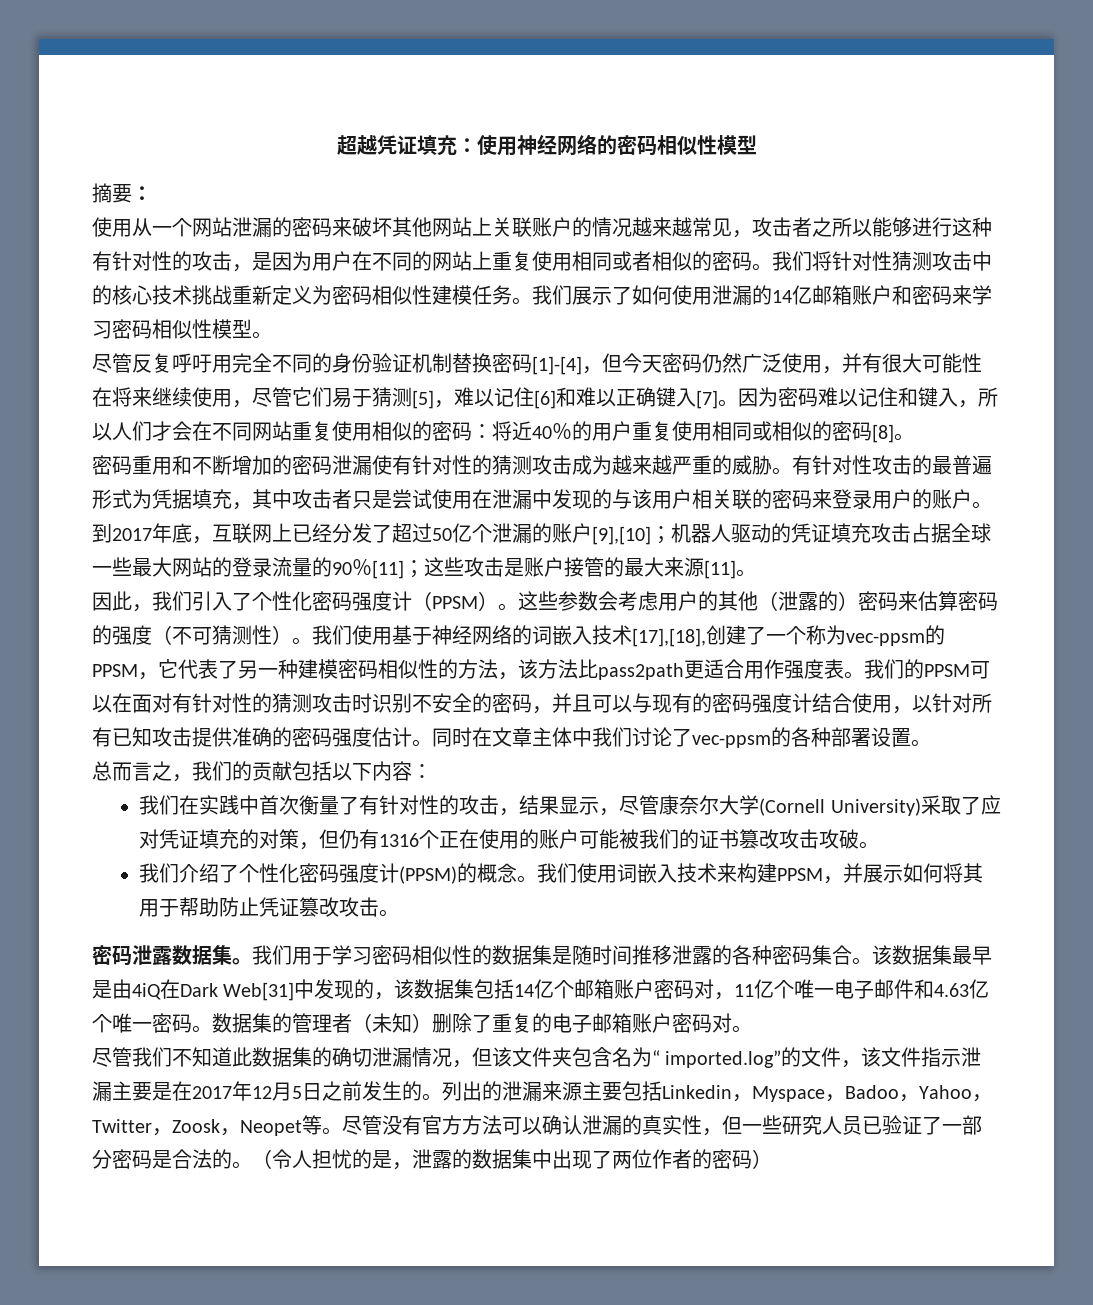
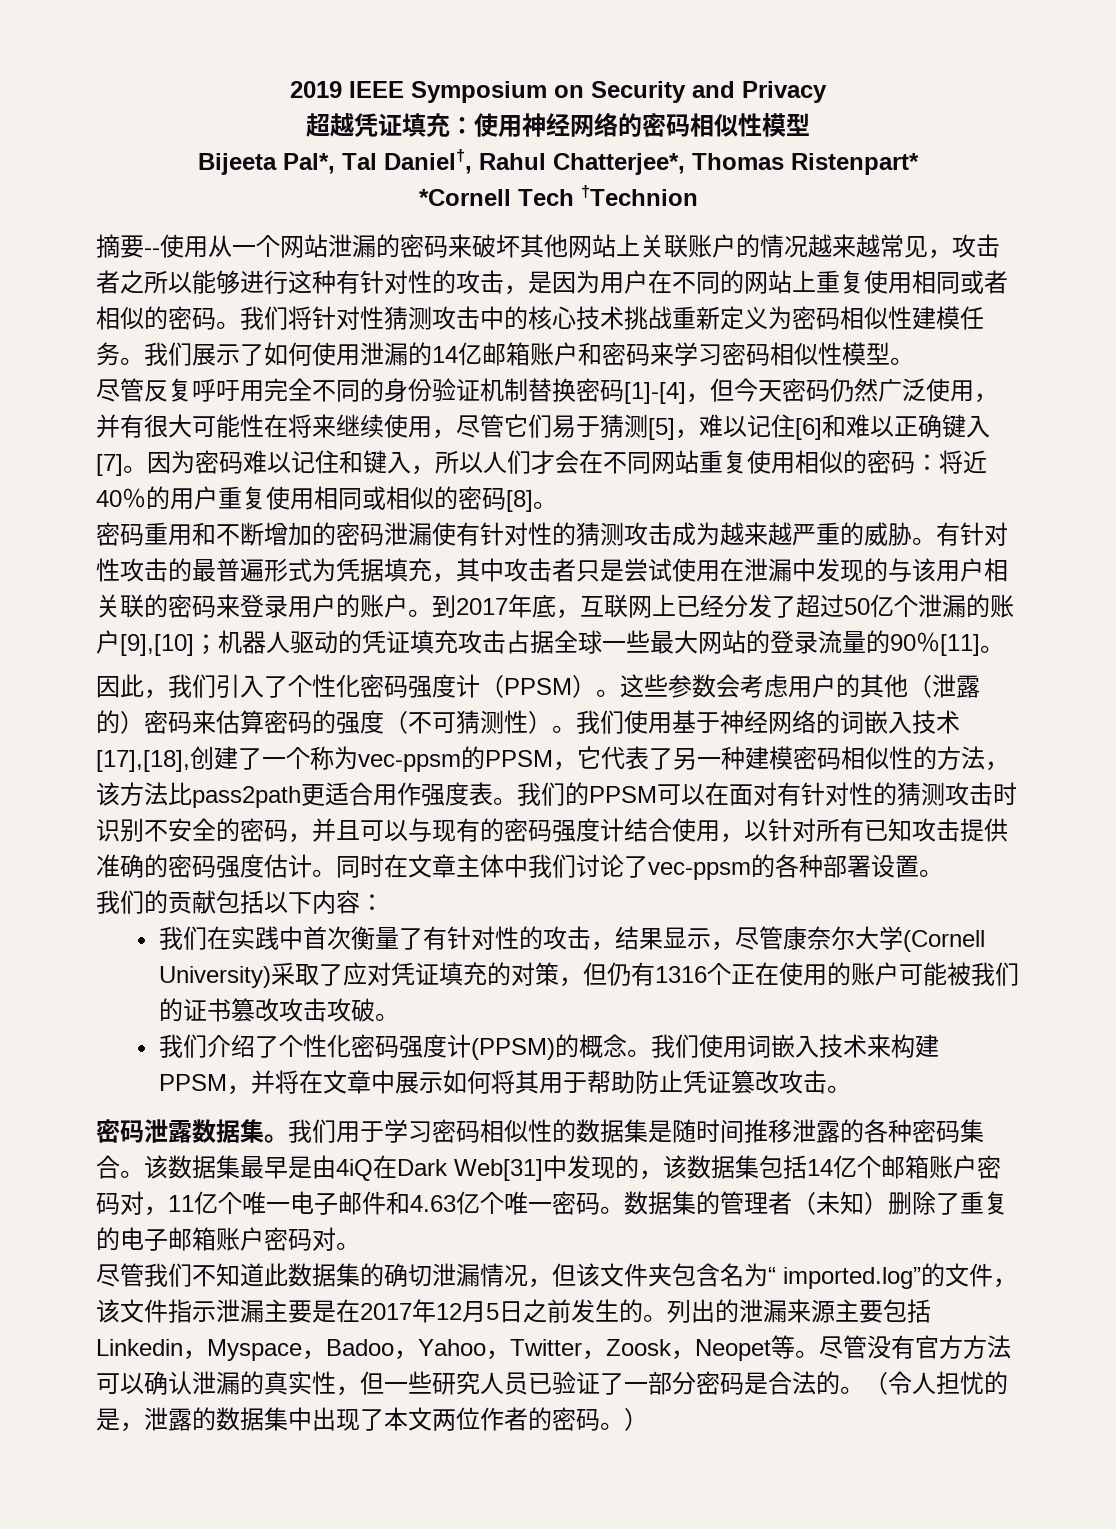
+ 2019 IEEE Symposium on Security and Privacy
+ Bijeeta Pal*, Tal Daniel†, Rahul Chatterjee*, Thomas Ristenpart*
+ *Cornell Tech †Technion
- 摘要：
- 使用从一个网站泄漏的密码来破坏其他网站上关联账户的情况越来越常见，攻击者之所以能够进行这种有针对性的攻击，是因为用户在不同的网站上重复使用相同或者相似的密码。
+ 摘要--使用从一个网站泄漏的密码来破坏其他网站上关联账户的情况越来越常见，攻击者之所以能够进行这种有针对性的攻击，是因为用户在不同的网站上重复使用相同或者相似的密码。
- 到2017年底，互联网上已经分发了超过50亿个泄漏的账户[9],[10]；机器人驱动的凭证填充攻击占据全球一些最大网站的登录流量的90％[11]；这些攻击是账户接管的最大来源[11]。
+ 到2017年底，互联网上已经分发了超过50亿个泄漏的账户[9],[10]；机器人驱动的凭证填充攻击占据全球一些最大网站的登录流量的90％[11]。
- 总而言之，我们的贡献包括以下内容：
+ 我们的贡献包括以下内容：
- 我们使用词嵌入技术来构建PPSM，并展示如何将其用于帮助防止凭证篡改攻击。
+ 我们使用词嵌入技术来构建PPSM，并将在文章中展示如何将其用于帮助防止凭证篡改攻击。
- （令人担忧的是，泄露的数据集中出现了两位作者的密码）
+ （令人担忧的是，泄露的数据集中出现了本文两位作者的密码。）

